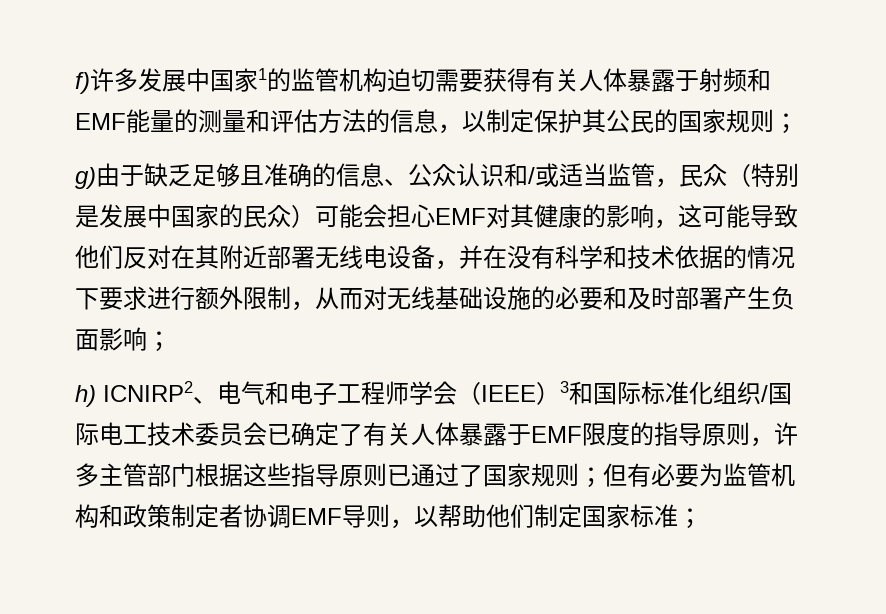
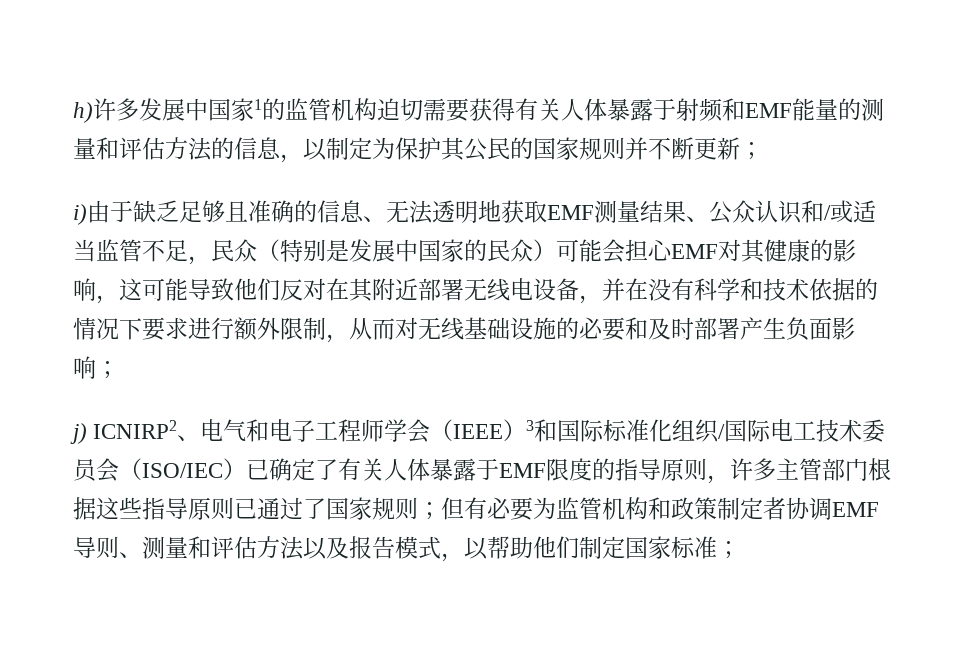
- f)许多发展中国家1的监管机构迫切需要获得有关人体暴露于射频和EMF能量的测量和评估方法的信息，以制定保护其公民的国家规则；
- g)由于缺乏足够且准确的信息、公众认识和/或适当监管，民众（特别是发展中国家的民众）可能会担心EMF对其健康的影响，这可能导致他们反对在其附近部署无线电设备，并在没有科学和技术依据的情况下要求进行额外限制，从而对无线基础设施的必要和及时部署产生负面影响；
+ h)许多发展中国家1的监管机构迫切需要获得有关人体暴露于射频和EMF能量的测量和评估方法的信息，以制定为保护其公民的国家规则并不断更新；
+ i)由于缺乏足够且准确的信息、无法透明地获取EMF测量结果、公众认识和/或适当监管不足，民众（特别是发展中国家的民众）可能会担心EMF对其健康的影响，这可能导致他们反对在其附近部署无线电设备，并在没有科学和技术依据的情况下要求进行额外限制，从而对无线基础设施的必要和及时部署产生负面影响；
- h) ICNIRP2、电气和电子工程师学会（IEEE）3和国际标准化组织/国际电工技术委员会已确定了有关人体暴露于EMF限度的指导原则，许多主管部门根据这些指导原则已通过了国家规则；但有必要为监管机构和政策制定者协调EMF导则，以帮助他们制定国家标准；
+ j) ICNIRP2、电气和电子工程师学会（IEEE）3和国际标准化组织/国际电工技术委员会（ISO/IEC）已确定了有关人体暴露于EMF限度的指导原则，许多主管部门根据这些指导原则已通过了国家规则；但有必要为监管机构和政策制定者协调EMF导则、测量和评估方法以及报告模式，以帮助他们制定国家标准；

